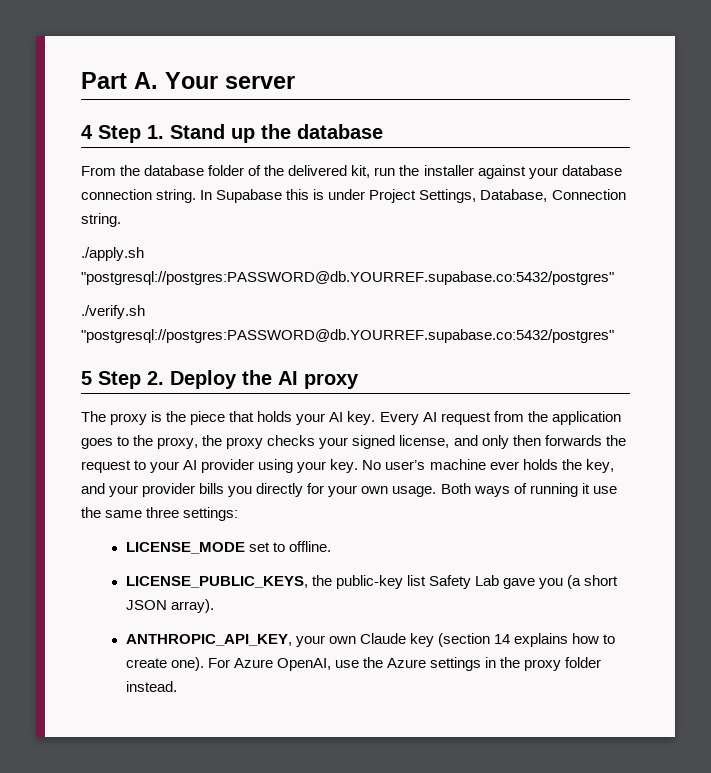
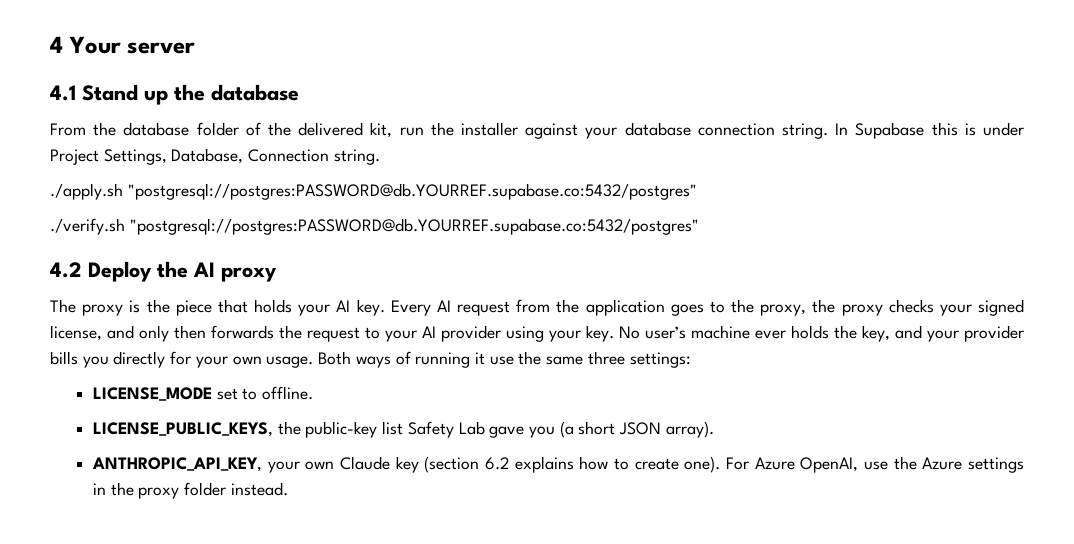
- Part A. Your server
+ 4 Your server
- 4 Step 1. Stand up the database
+ 4.1 Stand up the database
- 5 Step 2. Deploy the AI proxy
+ 4.2 Deploy the AI proxy
- ANTHROPIC_API_KEY, your own Claude key (section 14 explains how to create one).
+ ANTHROPIC_API_KEY, your own Claude key (section 6.2 explains how to create one).

